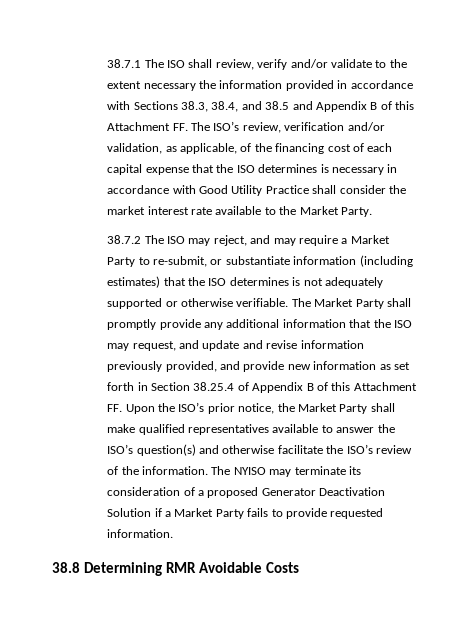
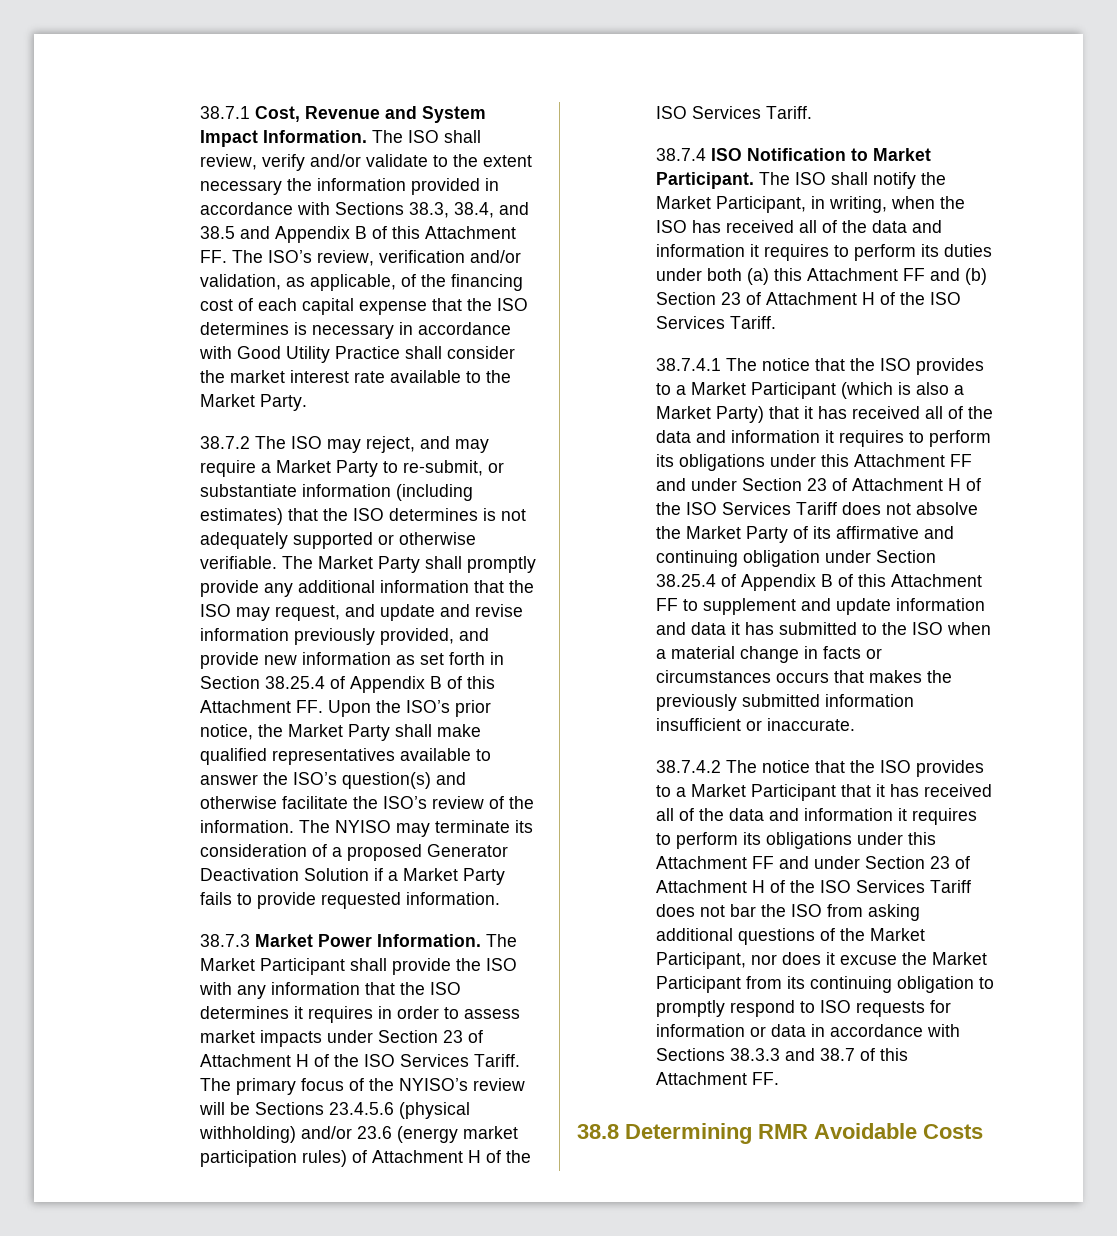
- 38.7.1 The ISO shall review, verify and/or validate to the extent necessary the information provided in accordance with Sections 38.3, 38.4, and 38.5 and Appendix B of this Attachment FF. The ISO’s review, verification and/or validation, as applicable, of the financing cost of each capital expense that the ISO determines is necessary in accordance with Good Utility Practice shall consider the market interest rate available to the Market Party.
+ 38.7.1 Cost, Revenue and System Impact Information. The ISO shall review, verify and/or validate to the extent necessary the information provided in accordance with Sections 38.3, 38.4, and 38.5 and Appendix B of this Attachment FF. The ISO’s review, verification and/or validation, as applicable, of the financing cost of each capital expense that the ISO determines is necessary in accordance with Good Utility Practice shall consider the market interest rate available to the Market Party.
+ 38.7.3 Market Power Information. The Market Participant shall provide the ISO with any information that the ISO determines it requires in order to assess market impacts under Section 23 of Attachment H of the ISO Services Tariff. The primary focus of the NYISO’s review will be Sections 23.4.5.6 (physical withholding) and/or 23.6 (energy market participation rules) of Attachment H of the ISO Services Tariff.
+ 38.7.4 ISO Notification to Market Participant. The ISO shall notify the Market Participant, in writing, when the ISO has received all of the data and information it requires to perform its duties under both (a) this Attachment FF and (b) Section 23 of Attachment H of the ISO Services Tariff.
+ 38.7.4.1 The notice that the ISO provides to a Market Participant (which is also a Market Party) that it has received all of the data and information it requires to perform its obligations under this Attachment FF and under Section 23 of Attachment H of the ISO Services Tariff does not absolve the Market Party of its affirmative and continuing obligation under Section 38.25.4 of Appendix B of this Attachment FF to supplement and update information and data it has submitted to the ISO when a material change in facts or circumstances occurs that makes the previously submitted information insufficient or inaccurate.
+ 38.7.4.2 The notice that the ISO provides to a Market Participant that it has received all of the data and information it requires to perform its obligations under this Attachment FF and under Section 23 of Attachment H of the ISO Services Tariff does not bar the ISO from asking additional questions of the Market Participant, nor does it excuse the Market Participant from its continuing obligation to promptly respond to ISO requests for information or data in accordance with Sections 38.3.3 and 38.7 of this Attachment FF.

